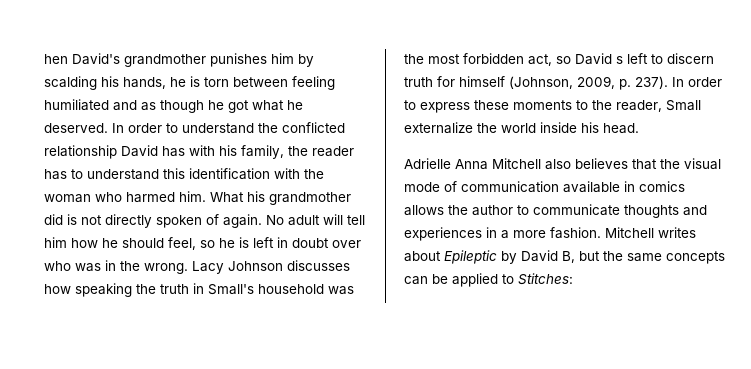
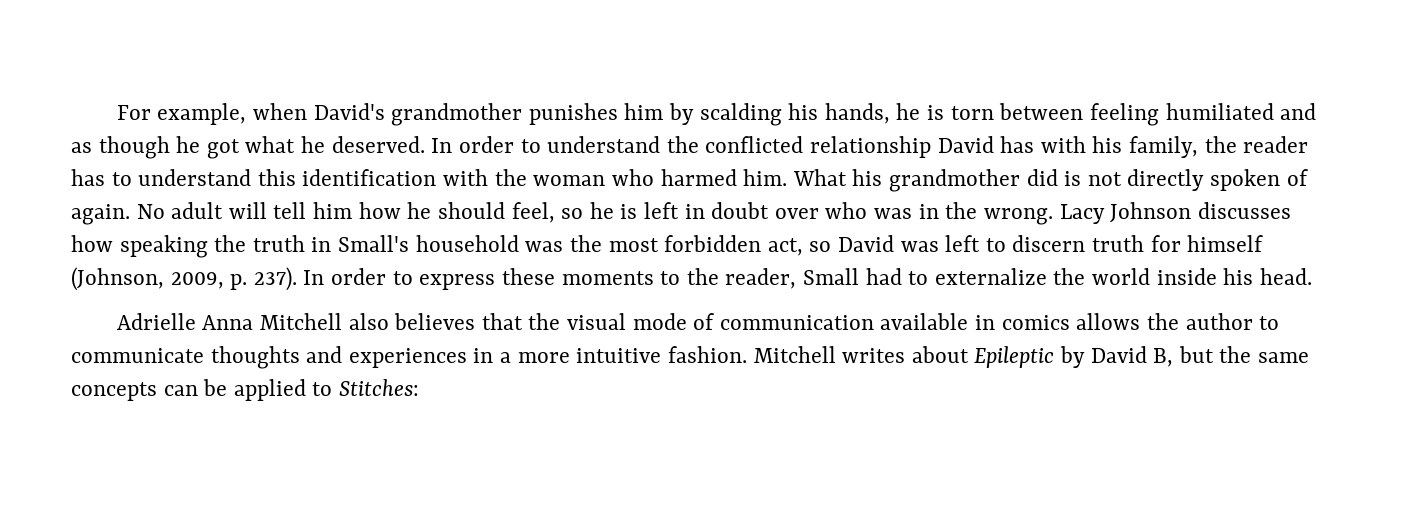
- hen David's grandmother punishes him by scalding his hands, he is torn between feeling humiliated and as though he got what he deserved.
+ For example, when David's grandmother punishes him by scalding his hands, he is torn between feeling humiliated and as though he got what he deserved.
- Lacy Johnson discusses how speaking the truth in Small's household was the most forbidden act, so David s left to discern truth for himself (Johnson, 2009, p. 237).
+ Lacy Johnson discusses how speaking the truth in Small's household was the most forbidden act, so David was left to discern truth for himself (Johnson, 2009, p. 237).
- In order to express these moments to the reader, Small externalize the world inside his head.
+ In order to express these moments to the reader, Small had to externalize the world inside his head.
- Adrielle Anna Mitchell also believes that the visual mode of communication available in comics allows the author to communicate thoughts and experiences in a more fashion.
+ Adrielle Anna Mitchell also believes that the visual mode of communication available in comics allows the author to communicate thoughts and experiences in a more intuitive fashion.

